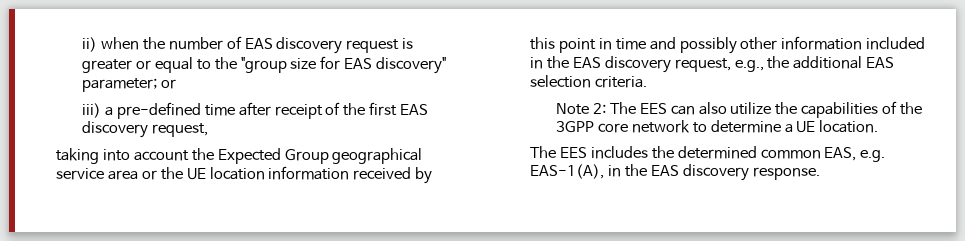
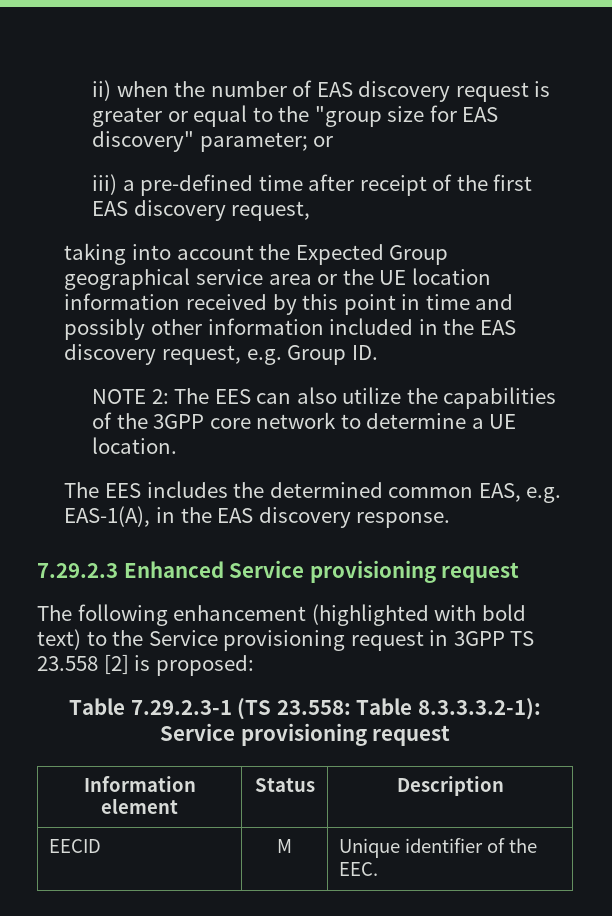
- taking into account the Expected Group geographical service area or the UE location information received by this point in time and possibly other information included in the EAS discovery request, e.g., the additional EAS selection criteria.
- Note 2: The EES can also utilize the capabilities of the 3GPP core network to determine a UE location.
+ taking into account the Expected Group geographical service area or the UE location information received by this point in time and possibly other information included in the EAS discovery request, e.g. Group ID.
+ NOTE 2: The EES can also utilize the capabilities of the 3GPP core network to determine a UE location.
+ 7.29.2.3 Enhanced Service provisioning request
+ The following enhancement (highlighted with bold text) to the Service provisioning request in 3GPP TS 23.558 [2] is proposed:
+ Table 7.29.2.3-1 (TS 23.558: Table 8.3.3.3.2-1): Service provisioning request
+ Information element | Status | Description
+ EECID | M | Unique identifier of the EEC.

